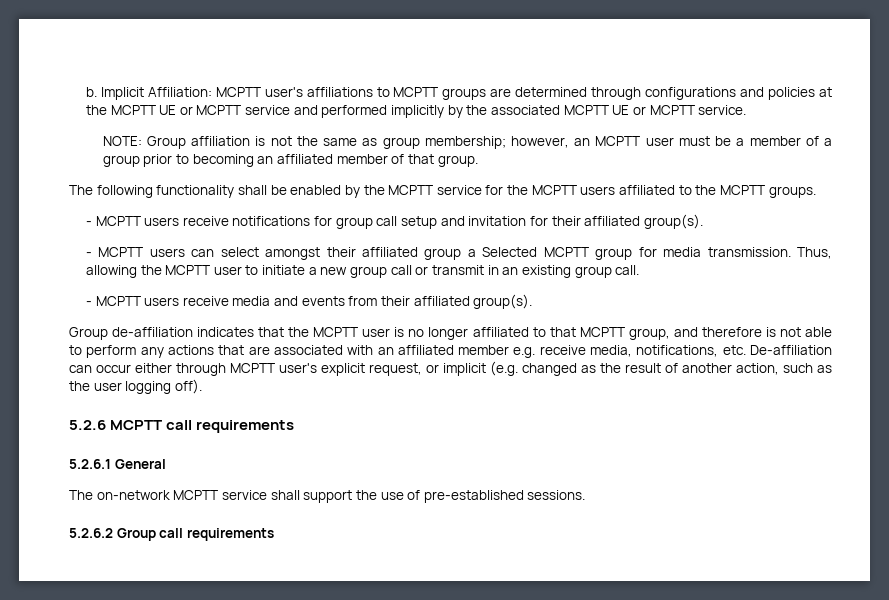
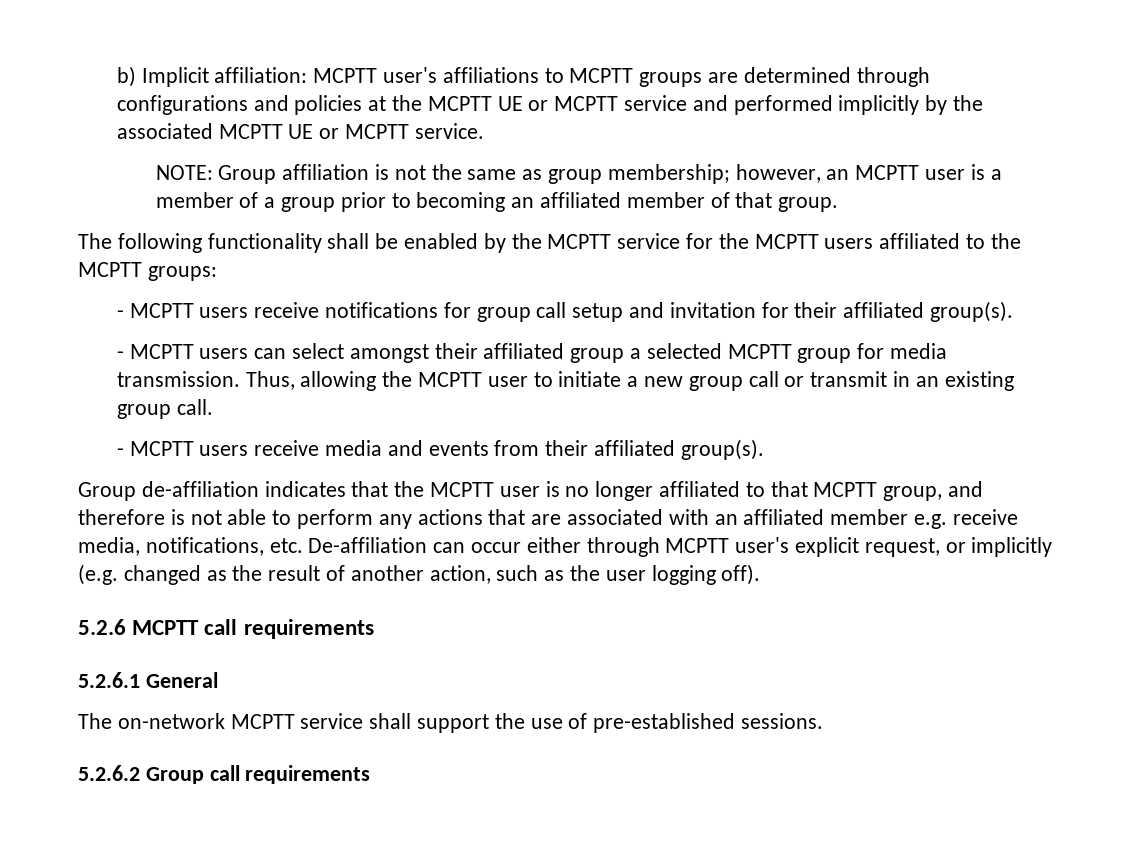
- b. Implicit Affiliation: MCPTT user's affiliations to MCPTT groups are determined through configurations and policies at the MCPTT UE or MCPTT service and performed implicitly by the associated MCPTT UE or MCPTT service.
+ b) Implicit affiliation: MCPTT user's affiliations to MCPTT groups are determined through configurations and policies at the MCPTT UE or MCPTT service and performed implicitly by the associated MCPTT UE or MCPTT service.
- NOTE: Group affiliation is not the same as group membership; however, an MCPTT user must be a member of a group prior to becoming an affiliated member of that group.
+ NOTE: Group affiliation is not the same as group membership; however, an MCPTT user is a member of a group prior to becoming an affiliated member of that group.
- The following functionality shall be enabled by the MCPTT service for the MCPTT users affiliated to the MCPTT groups.
+ The following functionality shall be enabled by the MCPTT service for the MCPTT users affiliated to the MCPTT groups:
- - MCPTT users can select amongst their affiliated group a Selected MCPTT group for media transmission.
+ - MCPTT users can select amongst their affiliated group a selected MCPTT group for media transmission.
- Group de-affiliation indicates that the MCPTT user is no longer affiliated to that MCPTT group, and therefore is not able to perform any actions that are associated with an affiliated member e.g. receive media, notifications, etc. De-affiliation can occur either through MCPTT user's explicit request, or implicit (e.g. changed as the result of another action, such as the user logging off).
+ Group de-affiliation indicates that the MCPTT user is no longer affiliated to that MCPTT group, and therefore is not able to perform any actions that are associated with an affiliated member e.g. receive media, notifications, etc. De-affiliation can occur either through MCPTT user's explicit request, or implicitly (e.g. changed as the result of another action, such as the user logging off).

